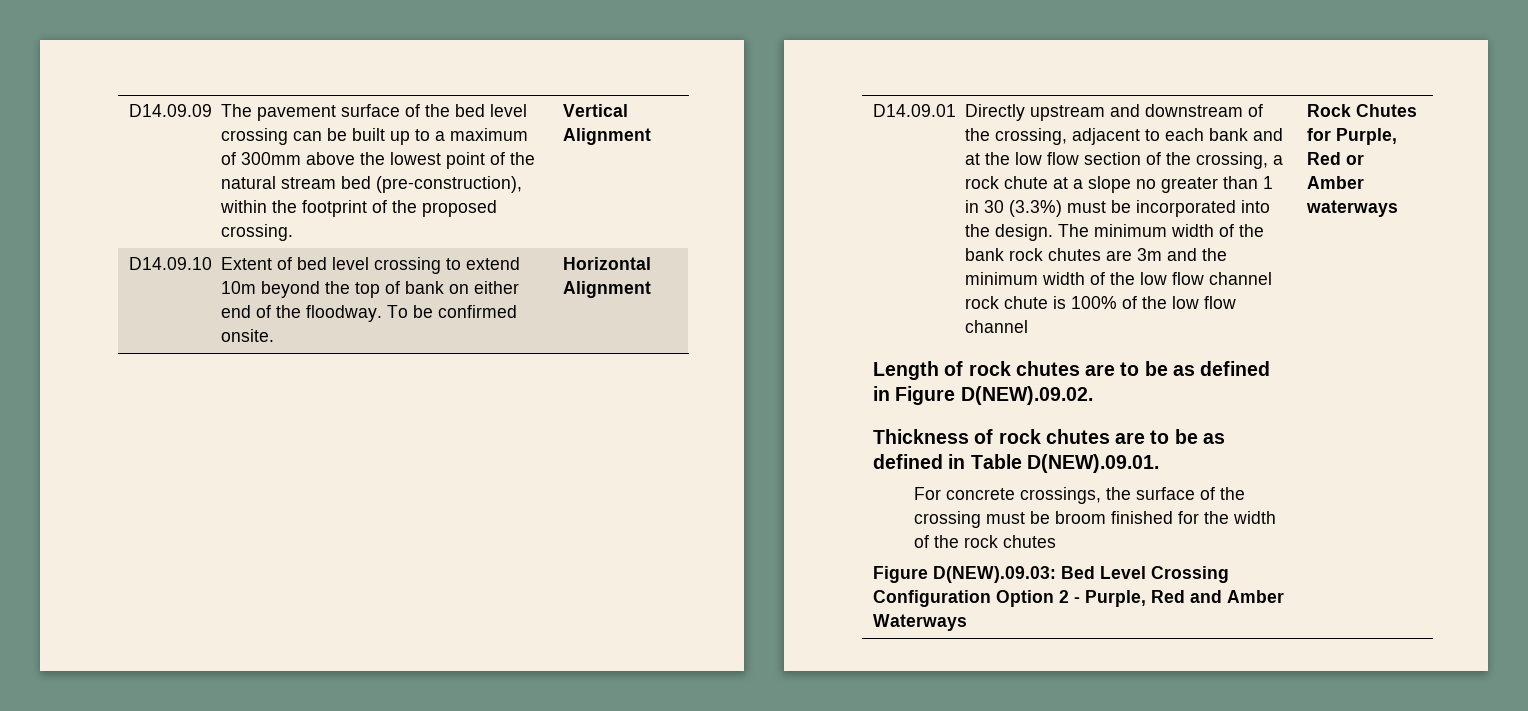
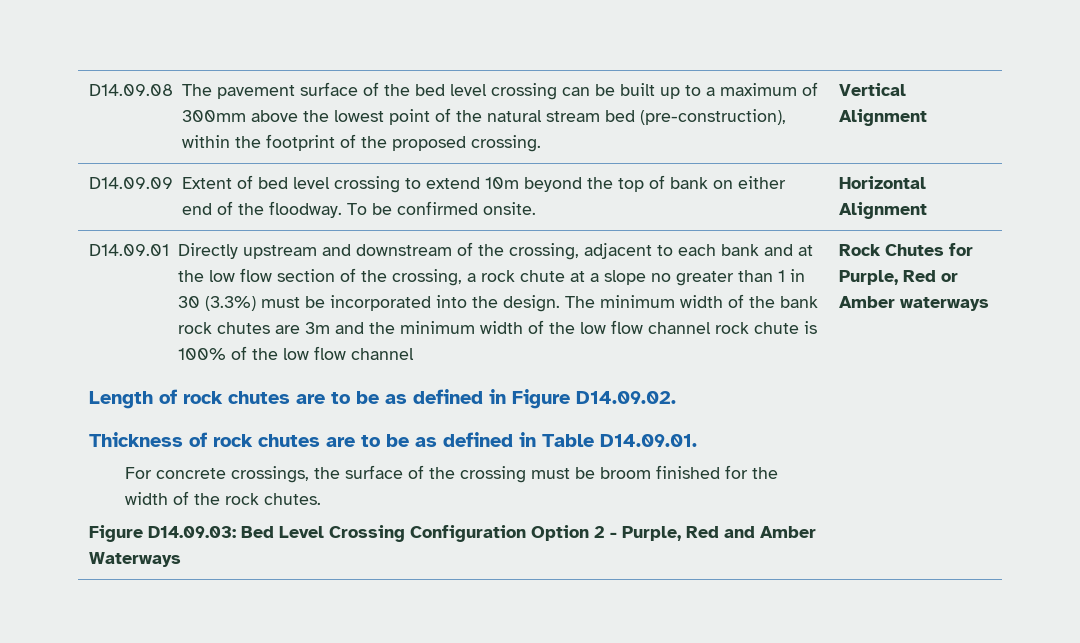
- D14.09.09 The pavement surface of the bed level crossing can be built up to a maximum of 300mm above the lowest point of the natural stream bed (pre-construction), within the footprint of the proposed crossing. | Vertical Alignment
+ D14.09.08 The pavement surface of the bed level crossing can be built up to a maximum of 300mm above the lowest point of the natural stream bed (pre-construction), within the footprint of the proposed crossing. | Vertical Alignment
- D14.09.10 Extent of bed level crossing to extend 10m beyond the top of bank on either end of the floodway. To be confirmed onsite. | Horizontal Alignment
+ D14.09.09 Extent of bed level crossing to extend 10m beyond the top of bank on either end of the floodway. To be confirmed onsite. | Horizontal Alignment
- Length of rock chutes are to be as defined in Figure D(NEW).09.02.
+ Length of rock chutes are to be as defined in Figure D14.09.02.
- Thickness of rock chutes are to be as defined in Table D(NEW).09.01.
+ Thickness of rock chutes are to be as defined in Table D14.09.01.
- For concrete crossings, the surface of the crossing must be broom finished for the width of the rock chutes
- Figure D(NEW).09.03: Bed Level Crossing Configuration Option 2 - Purple, Red and Amber Waterways
+ For concrete crossings, the surface of the crossing must be broom finished for the width of the rock chutes.
+ Figure D14.09.03: Bed Level Crossing Configuration Option 2 - Purple, Red and Amber Waterways

